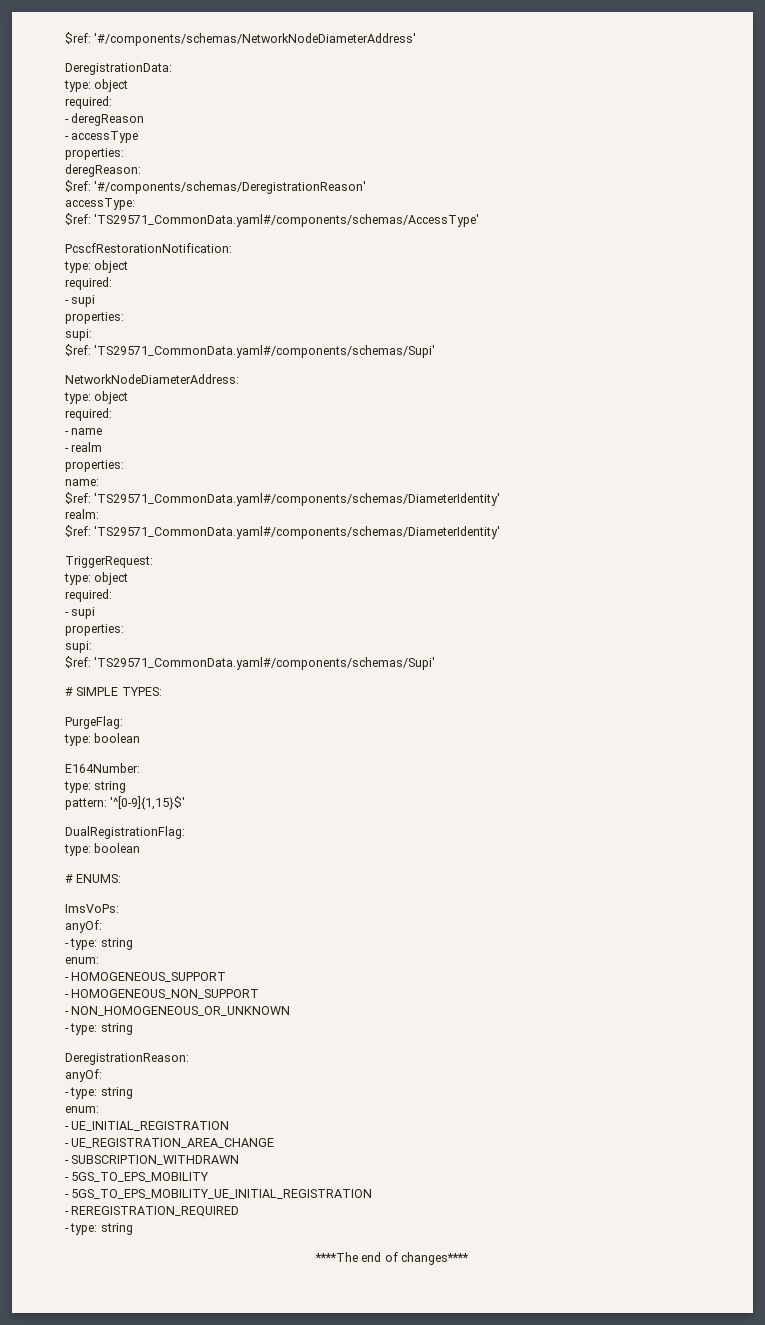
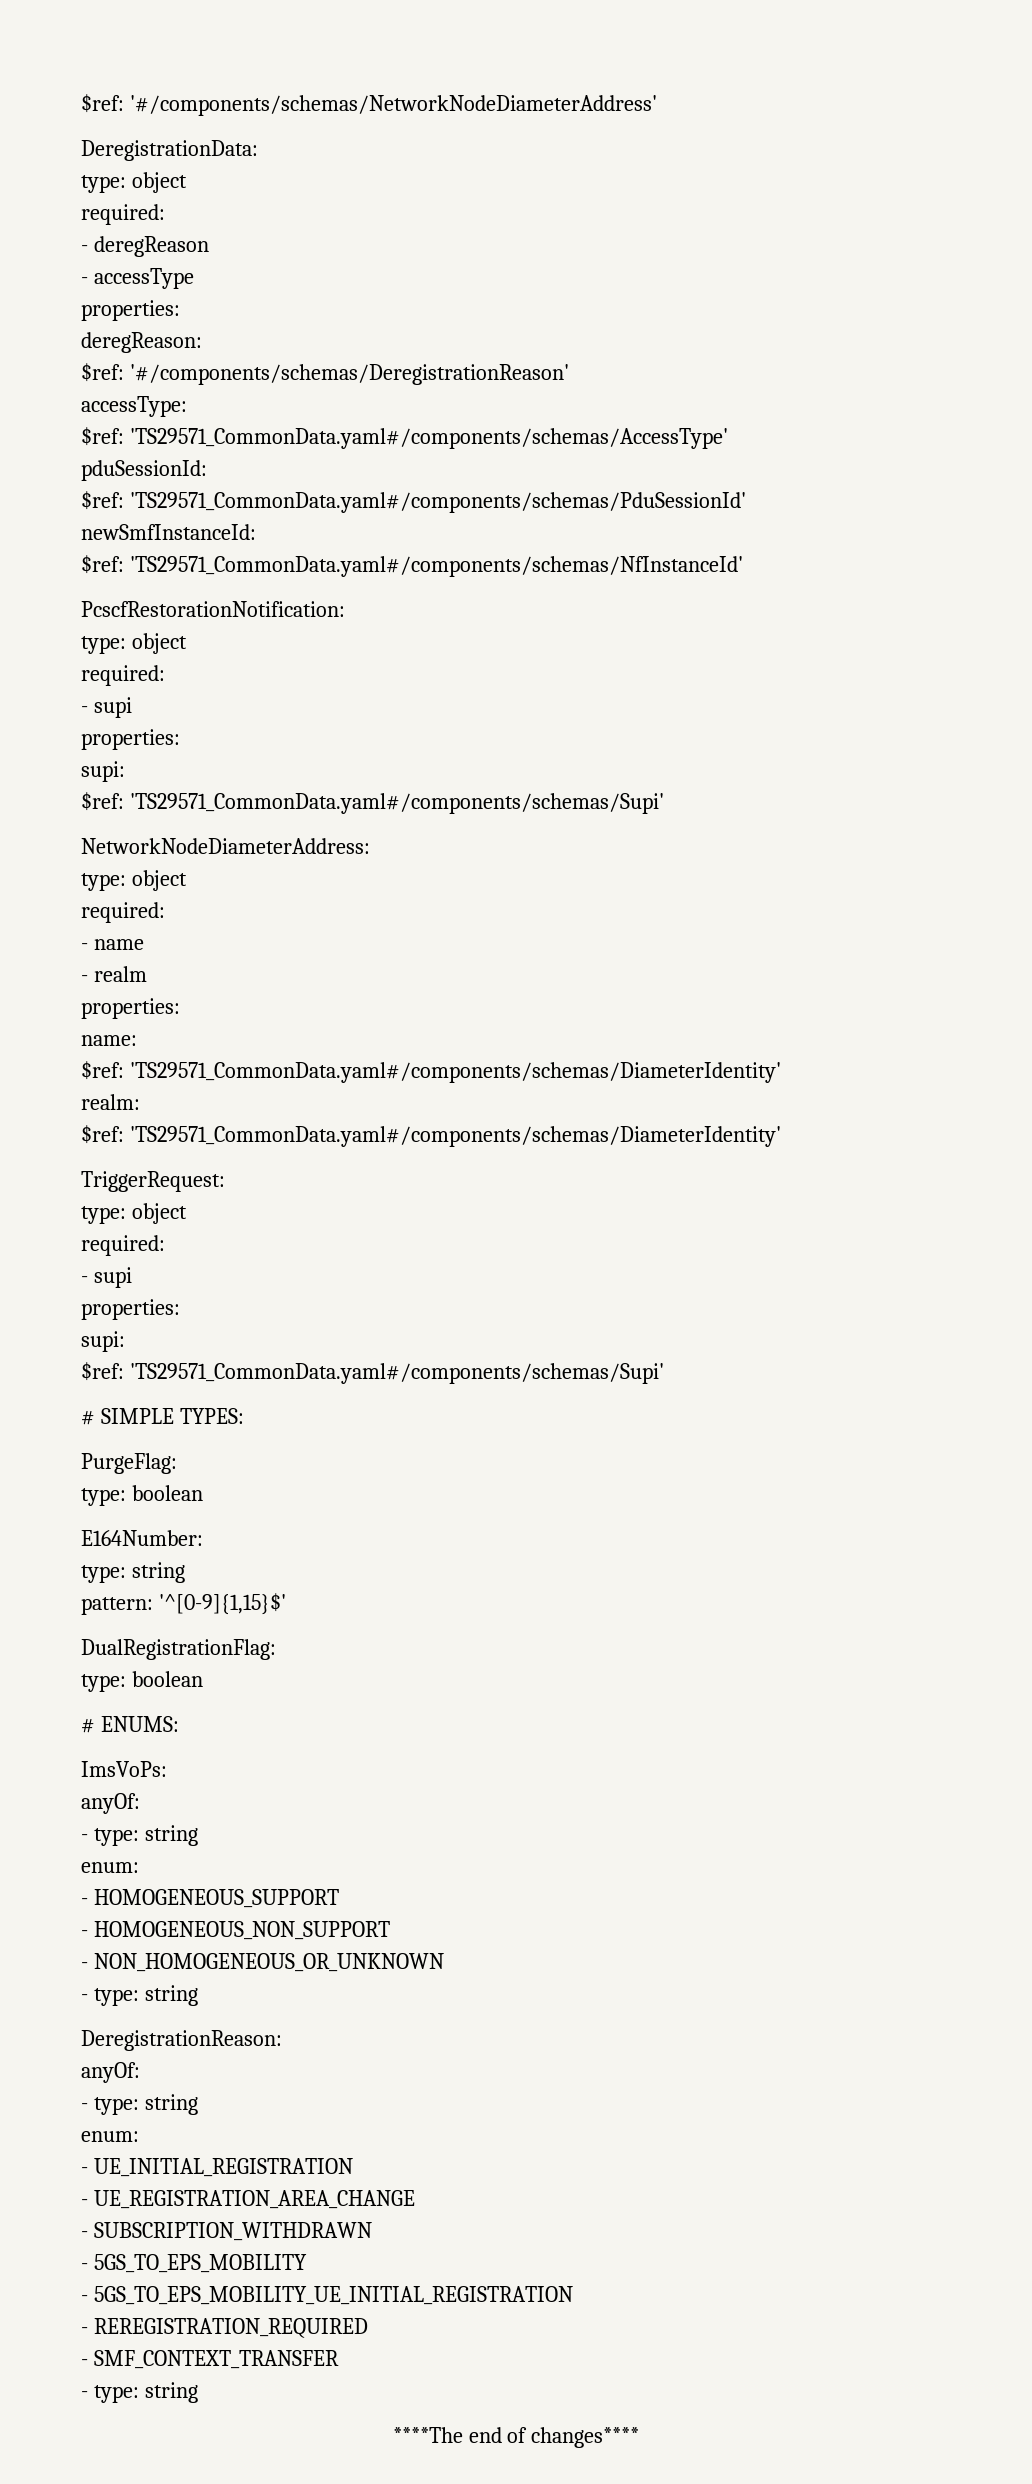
+ pduSessionId:
+ $ref: 'TS29571_CommonData.yaml#/components/schemas/PduSessionId'
+ newSmfInstanceId:
+ $ref: 'TS29571_CommonData.yaml#/components/schemas/NfInstanceId'
+ - SMF_CONTEXT_TRANSFER

